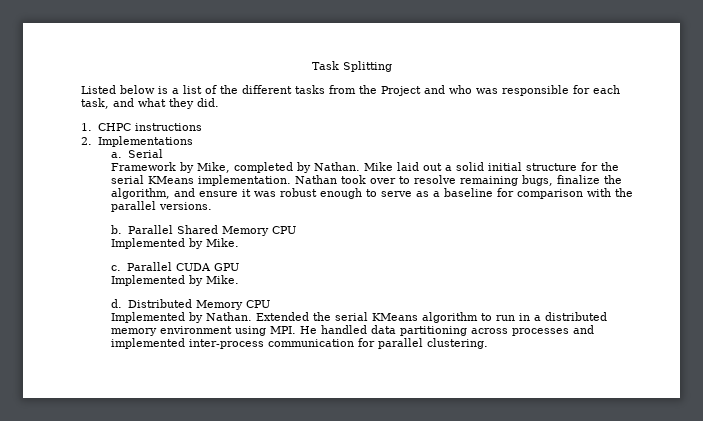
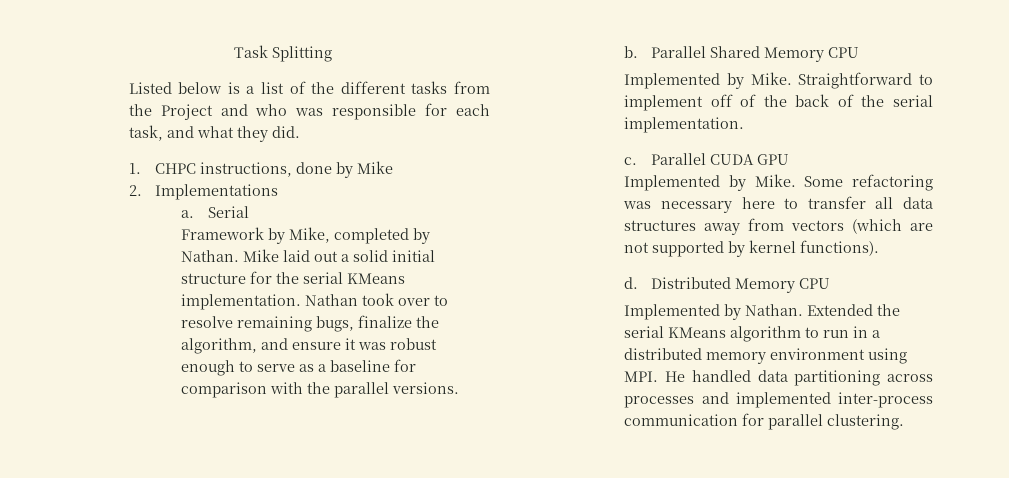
- 1. CHPC instructions
+ 1. CHPC instructions, done by Mike
+ Straightforward to implement off of the back of the serial implementation.
+ Some refactoring was necessary here to transfer all data structures away from vectors (which are not supported by kernel functions).

